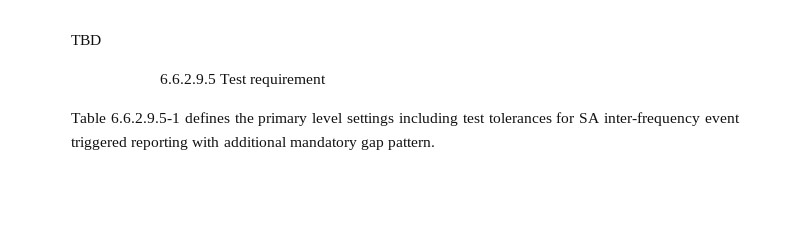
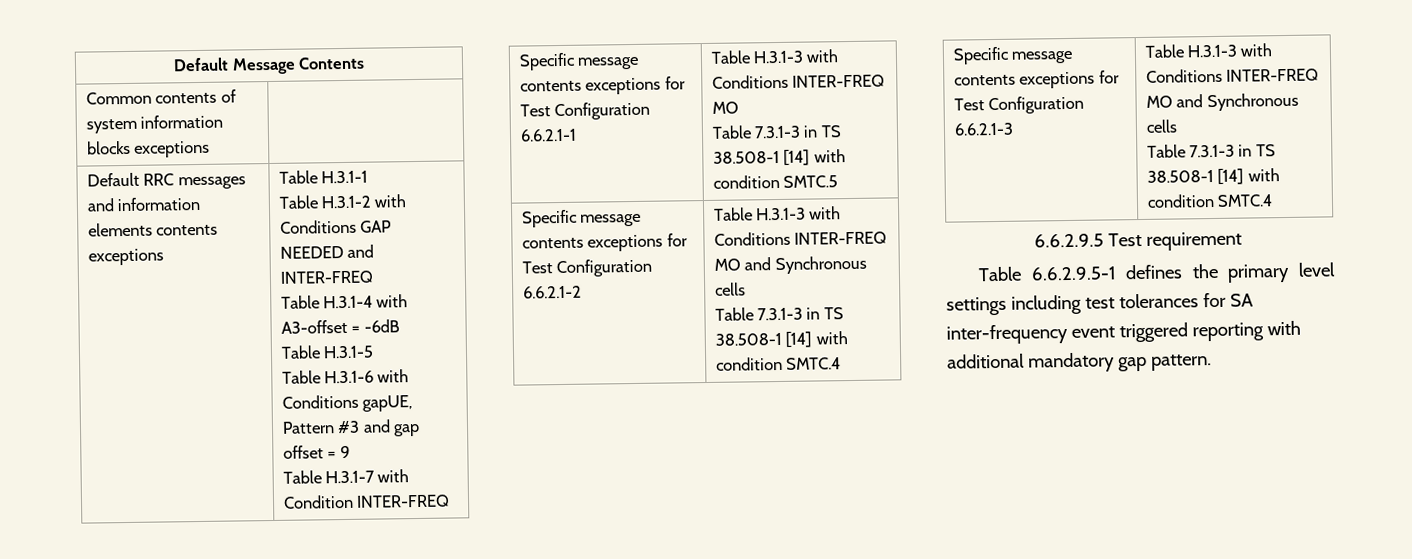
- TBD
+ Default Message Contents
+ Common contents of system information blocks exceptions |
+ Default RRC messages and information elements contents exceptions | Table H.3.1-1
+ Table H.3.1-2 with Conditions GAP NEEDED and INTER-FREQ
+ Table H.3.1-4 with A3-offset = -6dB
+ Table H.3.1-5
+ Table H.3.1-6 with Conditions gapUE, Pattern #3 and gap offset = 9
+ Table H.3.1-7 with Condition INTER-FREQ
+ Specific message contents exceptions for Test Configuration 6.6.2.1-1 | Table H.3.1-3 with Conditions INTER-FREQ MO
+ Table 7.3.1-3 in TS 38.508-1 [14] with condition SMTC.5
+ Specific message contents exceptions for Test Configuration 6.6.2.1-2 | Table H.3.1-3 with Conditions INTER-FREQ MO and Synchronous cells
+ Table 7.3.1-3 in TS 38.508-1 [14] with condition SMTC.4
+ Specific message contents exceptions for Test Configuration 6.6.2.1-3 | Table H.3.1-3 with Conditions INTER-FREQ MO and Synchronous cells
+ Table 7.3.1-3 in TS 38.508-1 [14] with condition SMTC.4

